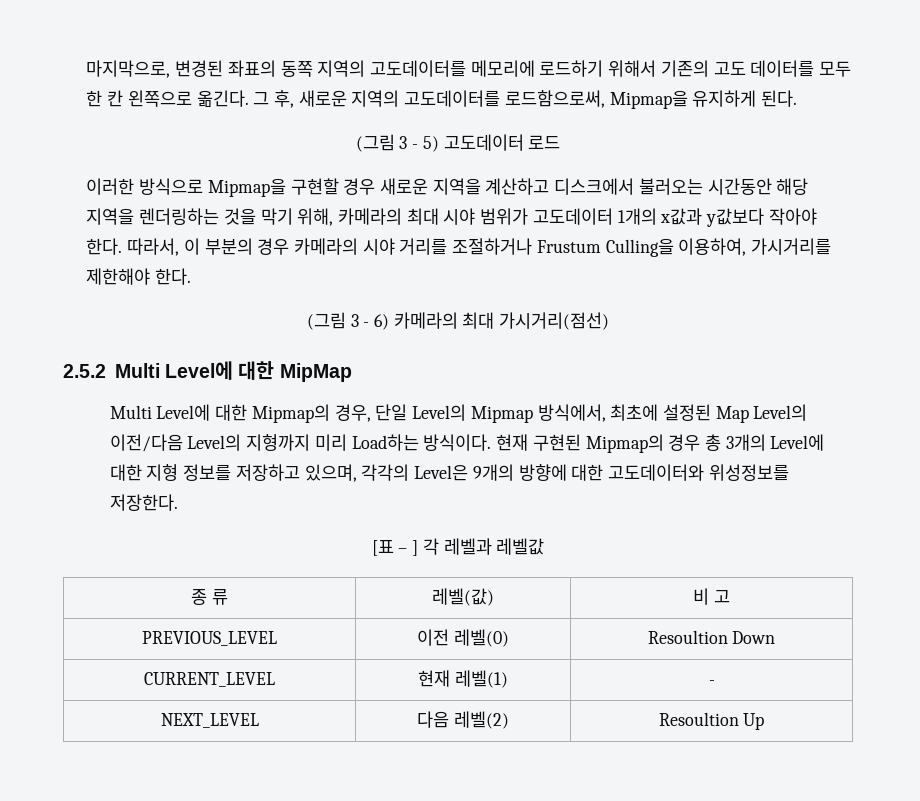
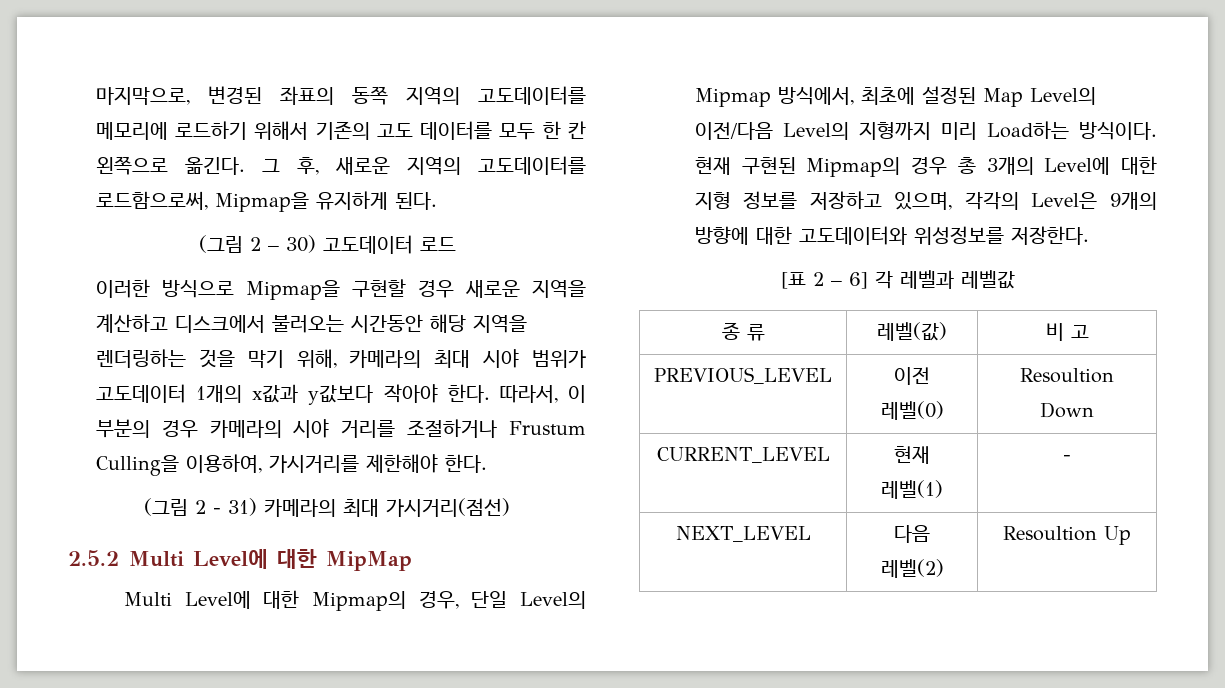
- (그림 3 - 5) 고도데이터 로드
+ (그림 2 – 30) 고도데이터 로드
- (그림 3 - 6) 카메라의 최대 가시거리(점선)
+ (그림 2 - 31) 카메라의 최대 가시거리(점선)
- [표 – ] 각 레벨과 레벨값
+ [표 2 – 6] 각 레벨과 레벨값

